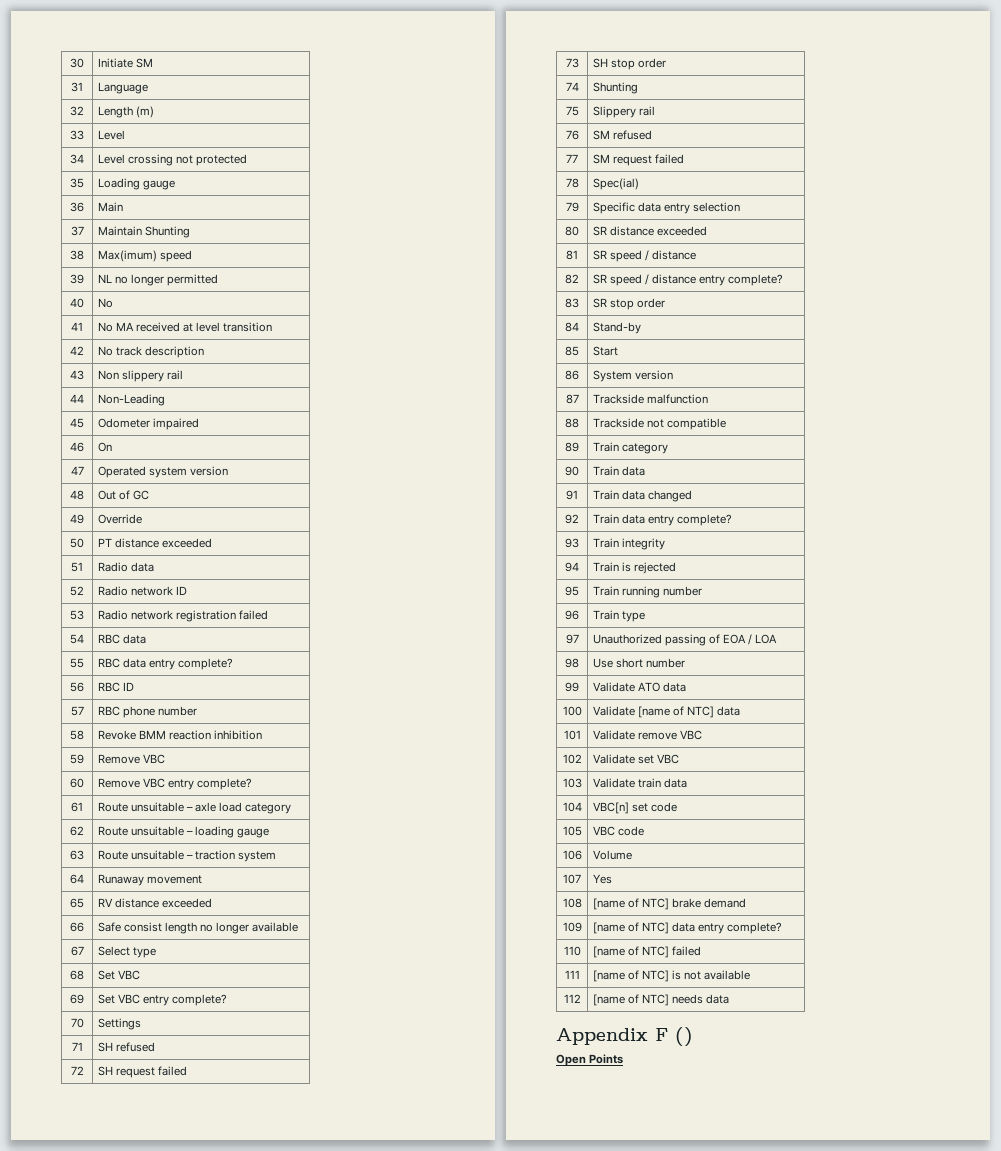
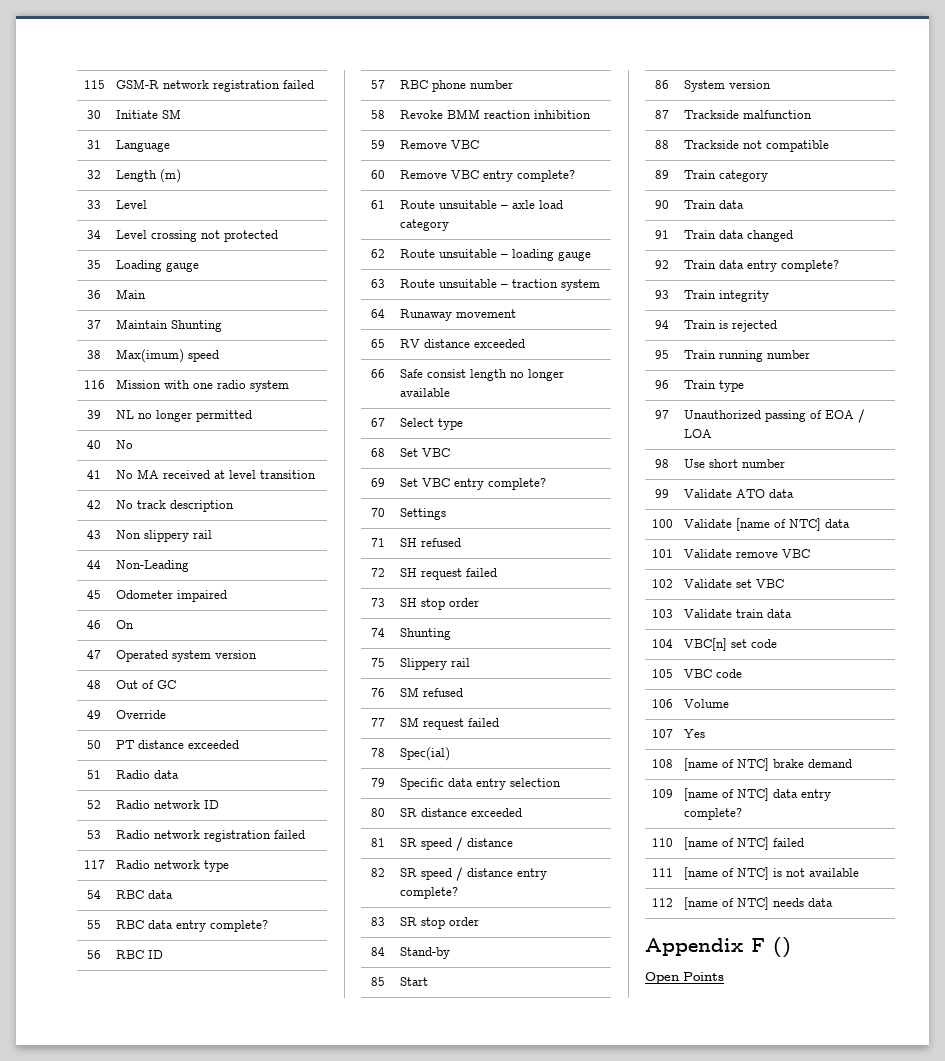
+ 115 | GSM-R network registration failed
+ 116 | Mission with one radio system
+ 117 | Radio network type

